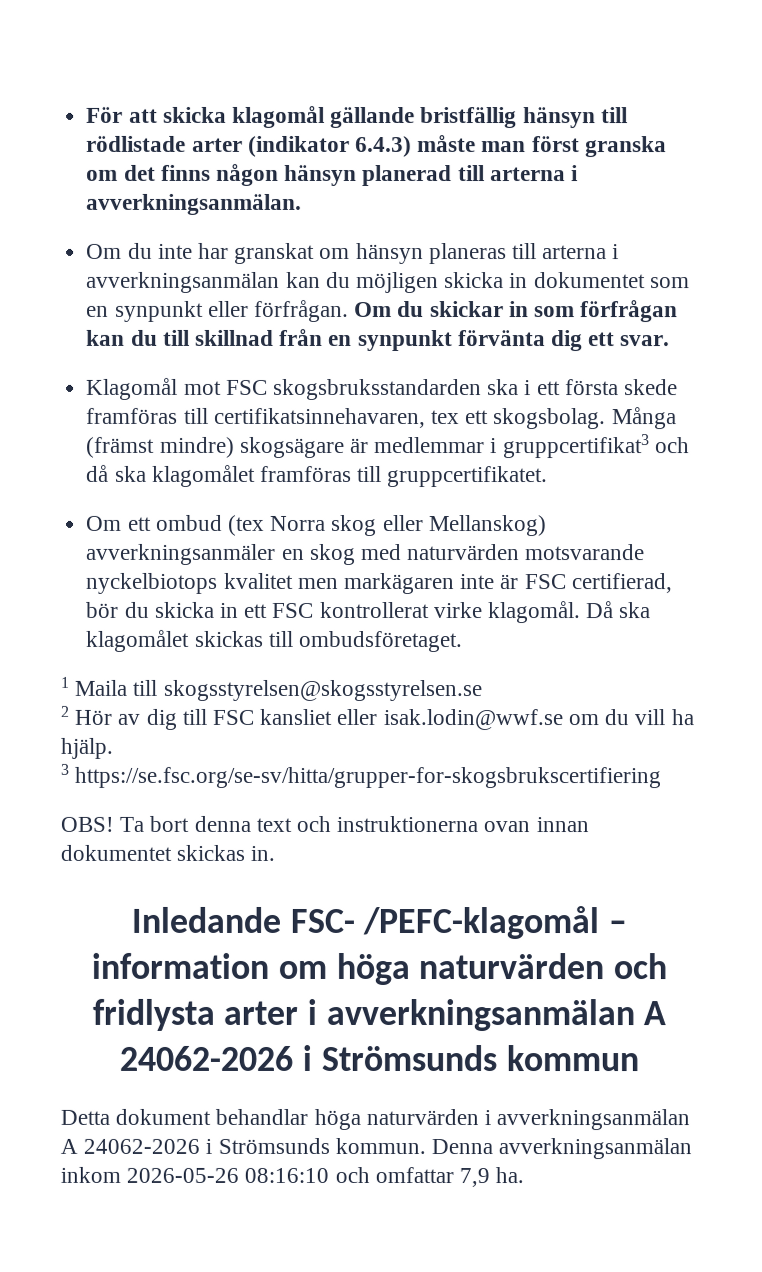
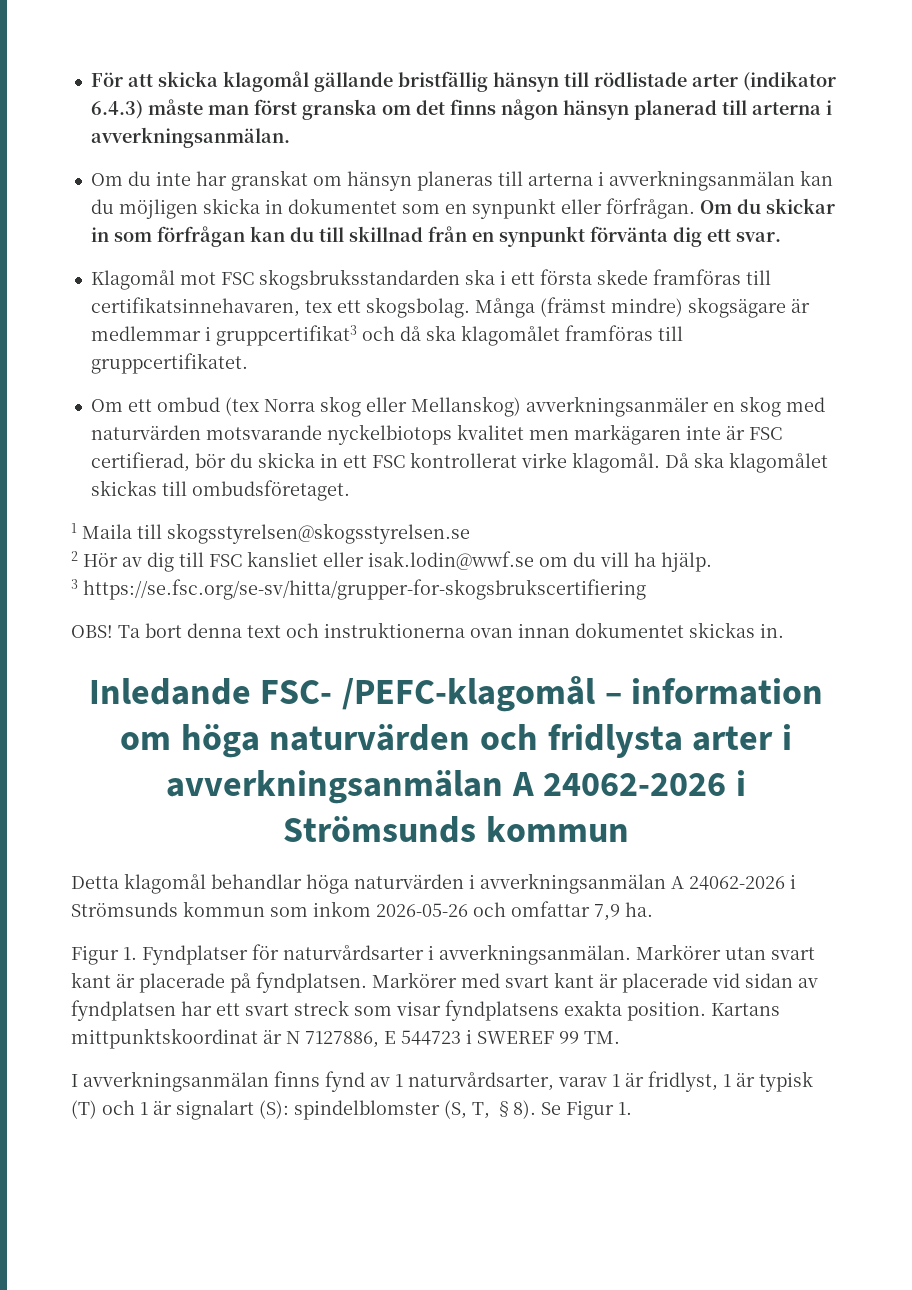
- Detta dokument behandlar höga naturvärden i avverkningsanmälan A 24062-2026 i Strömsunds kommun. Denna avverkningsanmälan inkom 2026-05-26 08:16:10 och omfattar 7,9 ha.
+ Detta klagomål behandlar höga naturvärden i avverkningsanmälan A 24062-2026 i Strömsunds kommun som inkom 2026-05-26 och omfattar 7,9 ha.
+ Figur 1. Fyndplatser för naturvårdsarter i avverkningsanmälan. Markörer utan svart kant är placerade på fyndplatsen. Markörer med svart kant är placerade vid sidan av fyndplatsen har ett svart streck som visar fyndplatsens exakta position. Kartans mittpunktskoordinat är N 7127886, E 544723 i SWEREF 99 TM.
+ I avverkningsanmälan finns fynd av 1 naturvårdsarter, varav 1 är fridlyst, 1 är typisk (T) och 1 är signalart (S): spindelblomster (S, T, §8). Se Figur 1.

